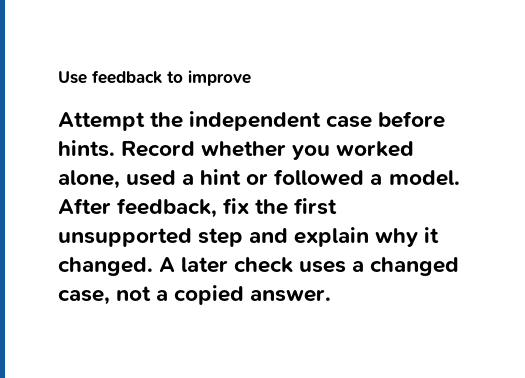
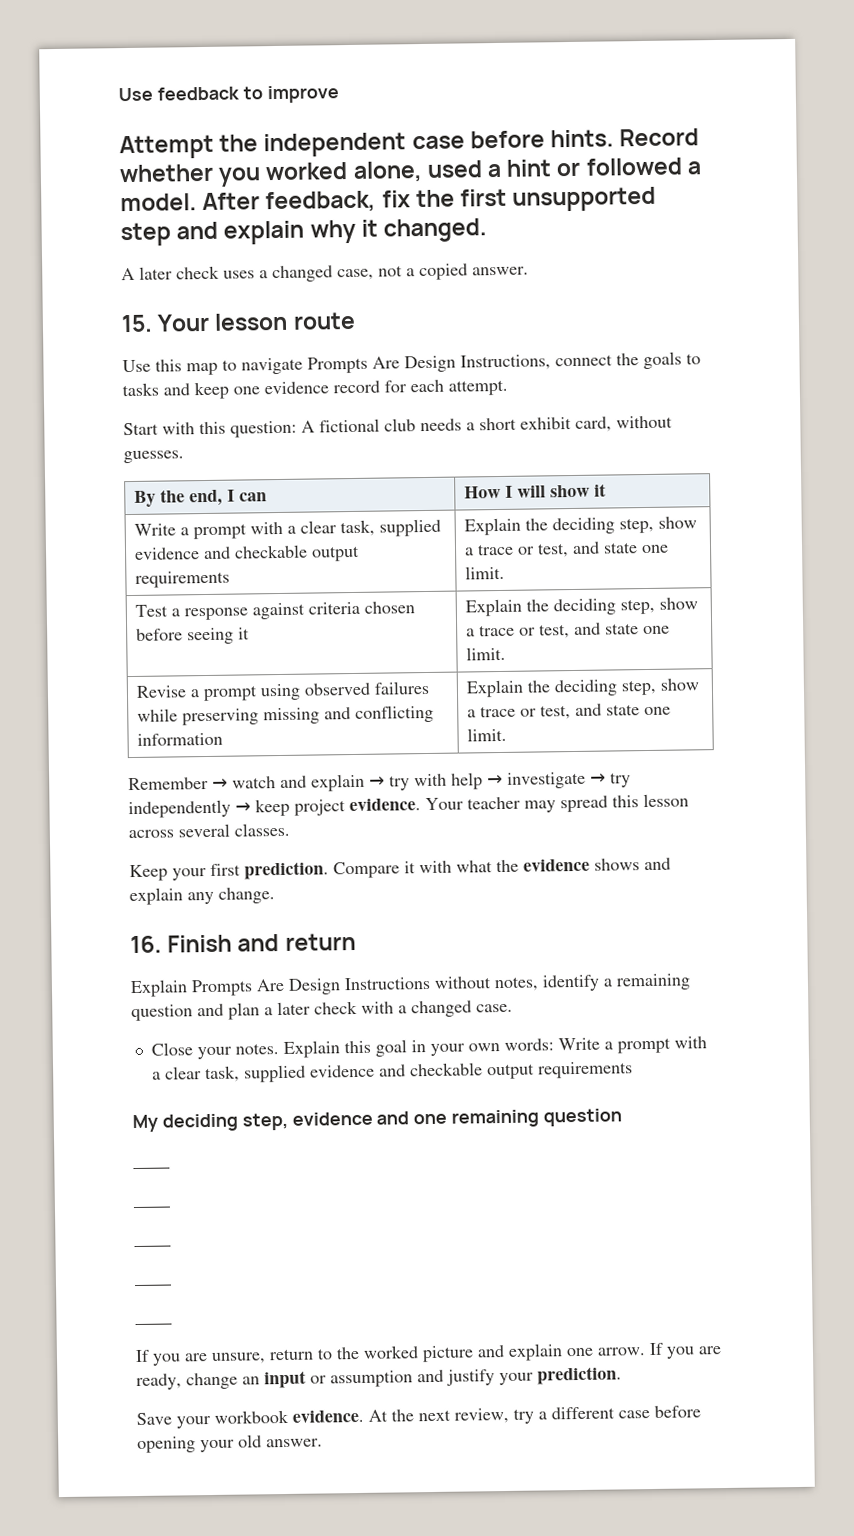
- After feedback, fix the first unsupported step and explain why it changed. A later check uses a changed case, not a copied answer.
+ After feedback, fix the first unsupported step and explain why it changed.
+ A later check uses a changed case, not a copied answer.
+ 15. Your lesson route
+ Use this map to navigate Prompts Are Design Instructions, connect the goals to tasks and keep one evidence record for each attempt.
+ Start with this question: A fictional club needs a short exhibit card, without guesses.
+ By the end, I can | How I will show it
+ Write a prompt with a clear task, supplied evidence and checkable output requirements | Explain the deciding step, show a trace or test, and state one limit.
+ Test a response against criteria chosen before seeing it | Explain the deciding step, show a trace or test, and state one limit.
+ Revise a prompt using observed failures while preserving missing and conflicting information | Explain the deciding step, show a trace or test, and state one limit.
+ Remember → watch and explain → try with help → investigate → try independently → keep project evidence. Your teacher may spread this lesson across several classes.
+ Keep your first prediction. Compare it with what the evidence shows and explain any change.
+ 16. Finish and return
+ Explain Prompts Are Design Instructions without notes, identify a remaining question and plan a later check with a changed case.
+ Close your notes. Explain this goal in your own words: Write a prompt with a clear task, supplied evidence and checkable output requirements
+ My deciding step, evidence and one remaining question
+ ____
+ ____
+ ____
+ ____
+ ____
+ If you are unsure, return to the worked picture and explain one arrow. If you are ready, change an input or assumption and justify your prediction.
+ Save your workbook evidence. At the next review, try a different case before opening your old answer.

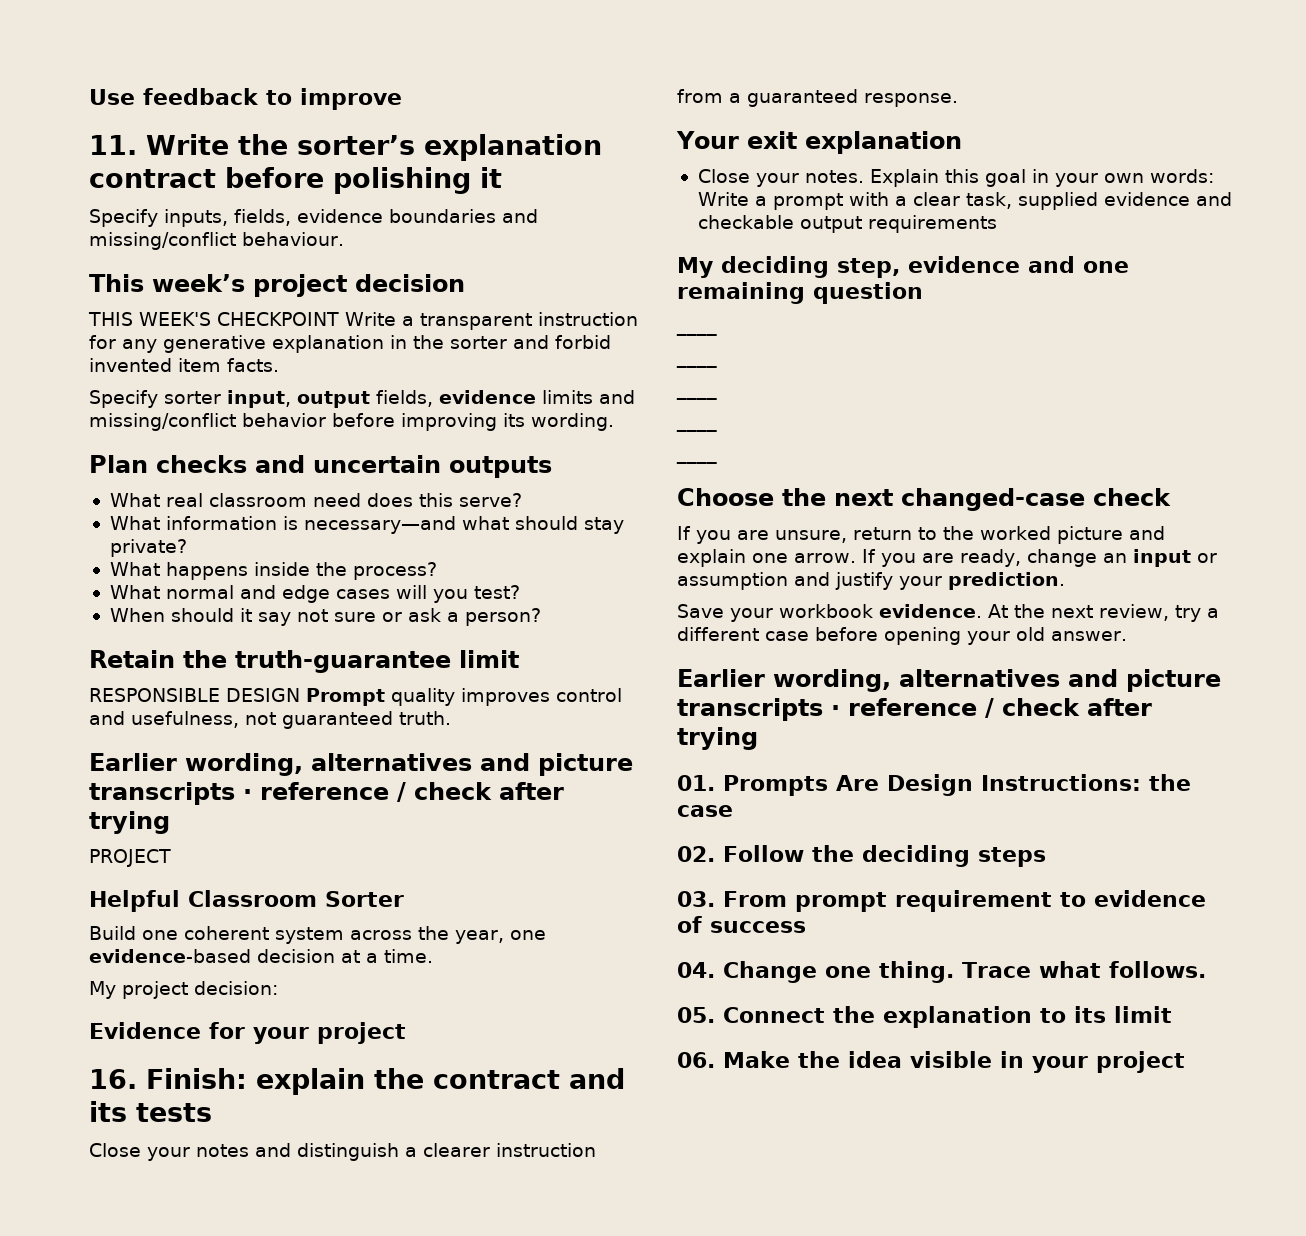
- Attempt the independent case before hints. Record whether you worked alone, used a hint or followed a model. After feedback, fix the first unsupported step and explain why it changed.
- A later check uses a changed case, not a copied answer.
- 15. Your lesson route
- Use this map to navigate Prompts Are Design Instructions, connect the goals to tasks and keep one evidence record for each attempt.
- Start with this question: A fictional club needs a short exhibit card, without guesses.
- By the end, I can | How I will show it
- Write a prompt with a clear task, supplied evidence and checkable output requirements | Explain the deciding step, show a trace or test, and state one limit.
- Test a response against criteria chosen before seeing it | Explain the deciding step, show a trace or test, and state one limit.
- Revise a prompt using observed failures while preserving missing and conflicting information | Explain the deciding step, show a trace or test, and state one limit.
- Remember → watch and explain → try with help → investigate → try independently → keep project evidence. Your teacher may spread this lesson across several classes.
- Keep your first prediction. Compare it with what the evidence shows and explain any change.
- 16. Finish and return
- Explain Prompts Are Design Instructions without notes, identify a remaining question and plan a later check with a changed case.
+ 11. Write the sorter’s explanation contract before polishing it
+ Specify inputs, fields, evidence boundaries and missing/conflict behaviour.
+ This week’s project decision
+ THIS WEEK'S CHECKPOINT Write a transparent instruction for any generative explanation in the sorter and forbid invented item facts.
+ Specify sorter input, output fields, evidence limits and missing/conflict behavior before improving its wording.
+ Plan checks and uncertain outputs
+ What real classroom need does this serve?
+ What information is necessary—and what should stay private?
+ What happens inside the process?
+ What normal and edge cases will you test?
+ When should it say not sure or ask a person?
+ Retain the truth-guarantee limit
+ RESPONSIBLE DESIGN Prompt quality improves control and usefulness, not guaranteed truth.
+ Earlier wording, alternatives and picture transcripts · reference / check after trying
+ PROJECT
+ Helpful Classroom Sorter
+ Build one coherent system across the year, one evidence-based decision at a time.
+ My project decision:
+ Evidence for your project
+ 16. Finish: explain the contract and its tests
+ Close your notes and distinguish a clearer instruction from a guaranteed response.
+ Your exit explanation
+ Choose the next changed-case check
  At the next review, try a different case before opening your old answer.
+ Earlier wording, alternatives and picture transcripts · reference / check after trying
+ 01. Prompts Are Design Instructions: the case
+ 02. Follow the deciding steps
+ 03. From prompt requirement to evidence of success
+ 04. Change one thing. Trace what follows.
+ 05. Connect the explanation to its limit
+ 06. Make the idea visible in your project

